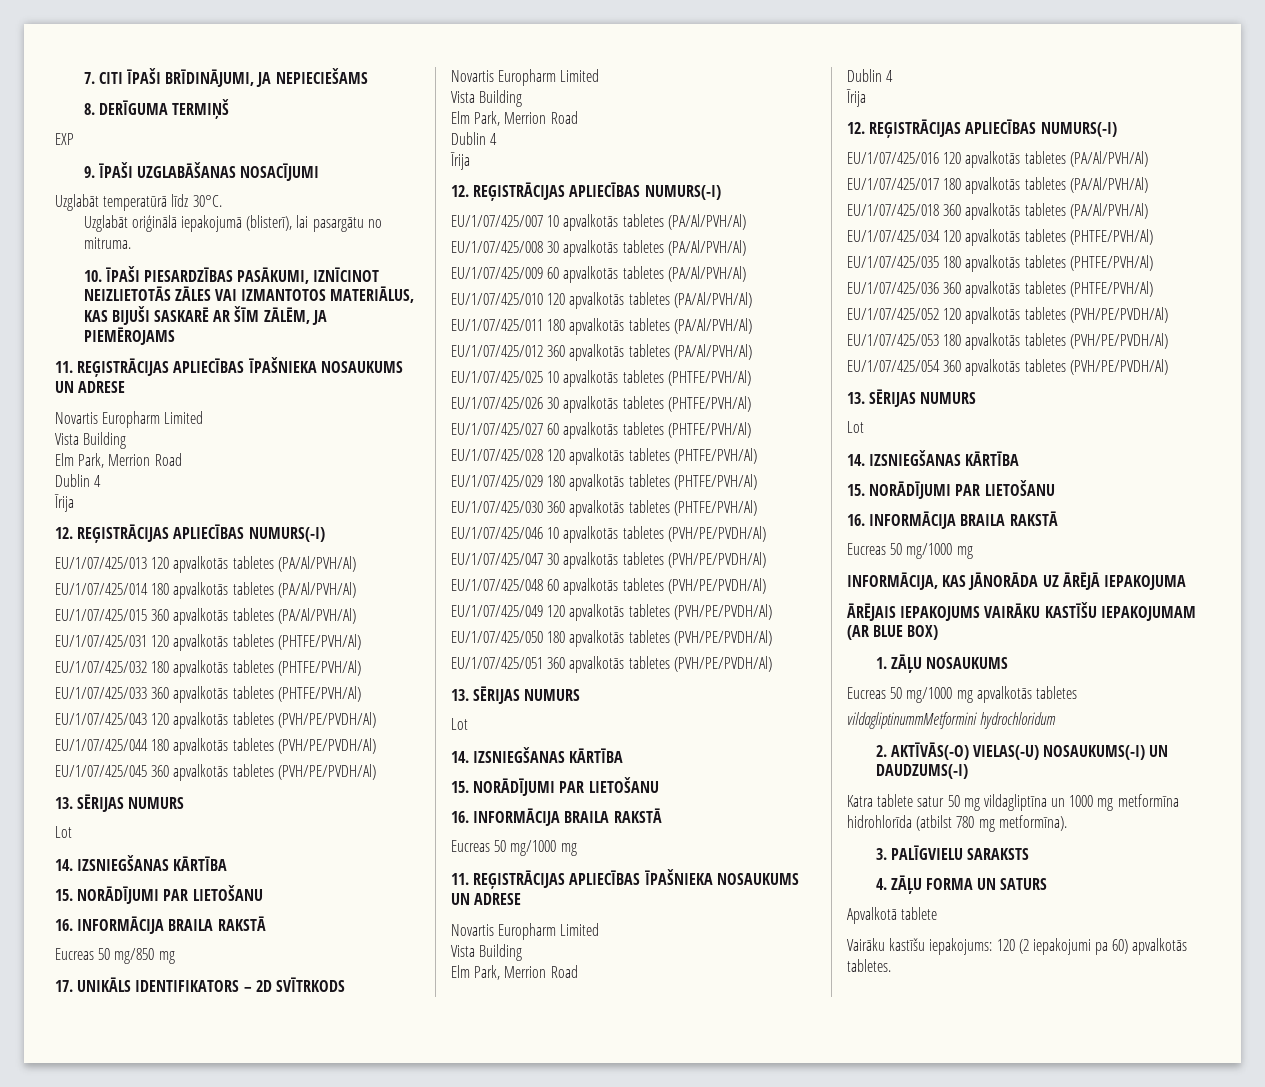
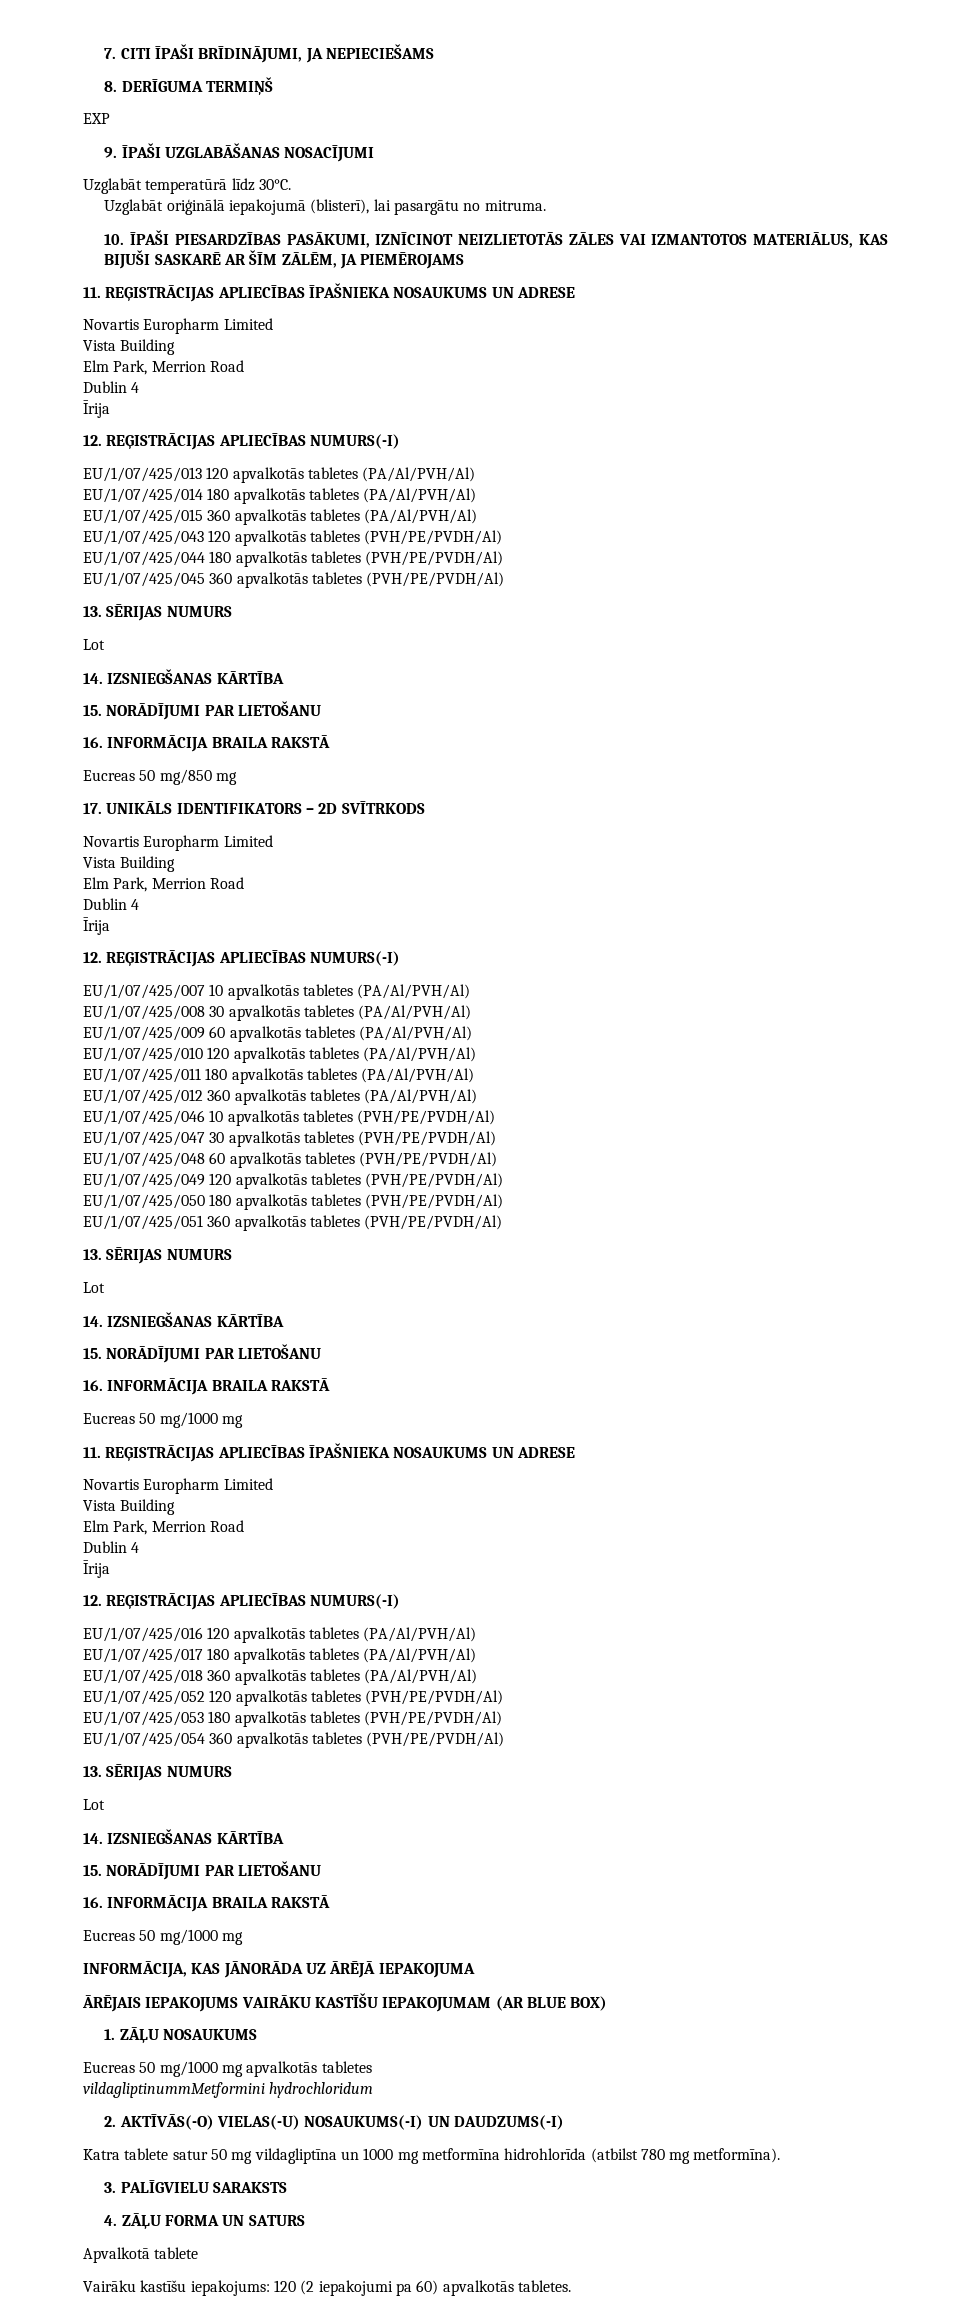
- EU/1/07/425/031 120 apvalkotās tabletes (PHTFE/PVH/Al)
- EU/1/07/425/032 180 apvalkotās tabletes (PHTFE/PVH/Al)
- EU/1/07/425/033 360 apvalkotās tabletes (PHTFE/PVH/Al)
- EU/1/07/425/025 10 apvalkotās tabletes (PHTFE/PVH/Al)
- EU/1/07/425/026 30 apvalkotās tabletes (PHTFE/PVH/Al)
- EU/1/07/425/027 60 apvalkotās tabletes (PHTFE/PVH/Al)
- EU/1/07/425/028 120 apvalkotās tabletes (PHTFE/PVH/Al)
- EU/1/07/425/029 180 apvalkotās tabletes (PHTFE/PVH/Al)
- EU/1/07/425/030 360 apvalkotās tabletes (PHTFE/PVH/Al)
- EU/1/07/425/034 120 apvalkotās tabletes (PHTFE/PVH/Al)
- EU/1/07/425/035 180 apvalkotās tabletes (PHTFE/PVH/Al)
- EU/1/07/425/036 360 apvalkotās tabletes (PHTFE/PVH/Al)

